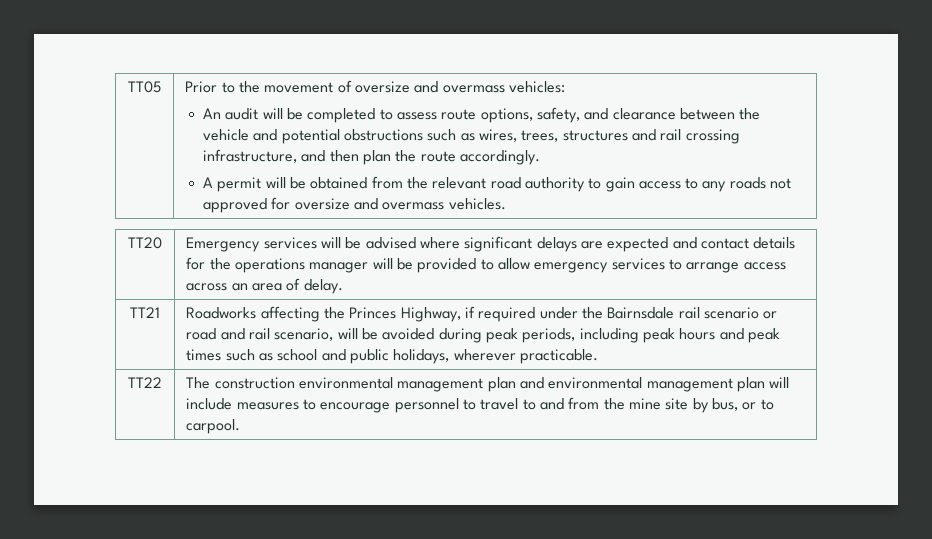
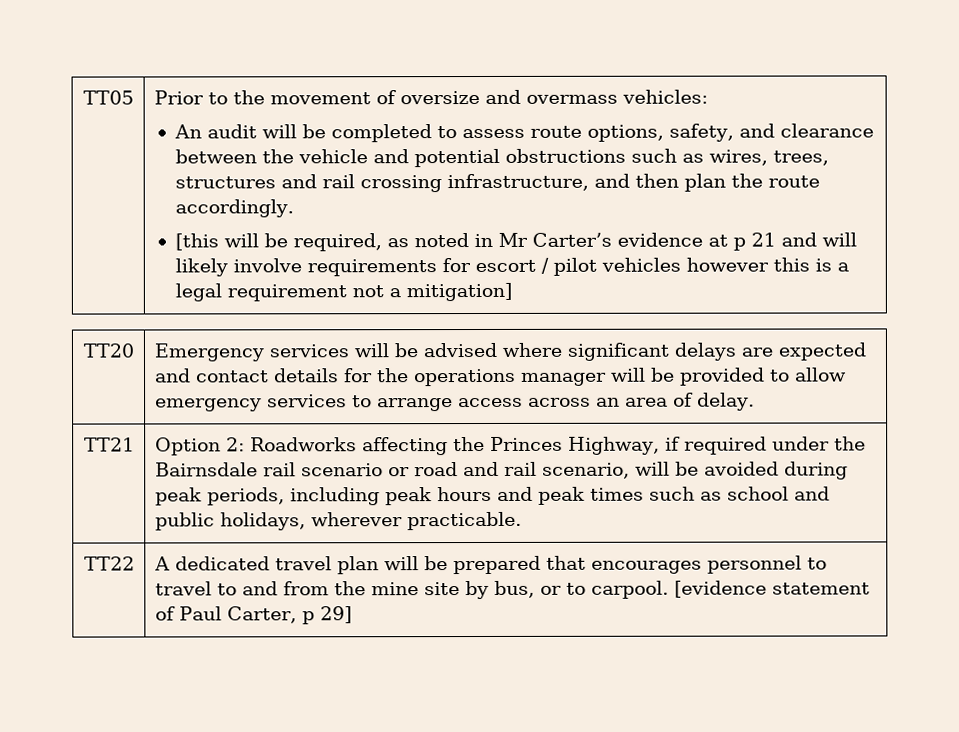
- A permit will be obtained from the relevant road authority to gain access to any roads not approved for oversize and overmass vehicles.
+ [this will be required, as noted in Mr Carter’s evidence at p 21 and will likely involve requirements for escort / pilot vehicles however this is a legal requirement not a mitigation]
- TT21 | Roadworks affecting the Princes Highway, if required under the Bairnsdale rail scenario or road and rail scenario, will be avoided during peak periods, including peak hours and peak times such as school and public holidays, wherever practicable.
+ TT21 | Option 2: Roadworks affecting the Princes Highway, if required under the Bairnsdale rail scenario or road and rail scenario, will be avoided during peak periods, including peak hours and peak times such as school and public holidays, wherever practicable.
- TT22 | The construction environmental management plan and environmental management plan will include measures to encourage personnel to travel to and from the mine site by bus, or to carpool.
+ TT22 | A dedicated travel plan will be prepared that encourages personnel to travel to and from the mine site by bus, or to carpool. [evidence statement of Paul Carter, p 29]

